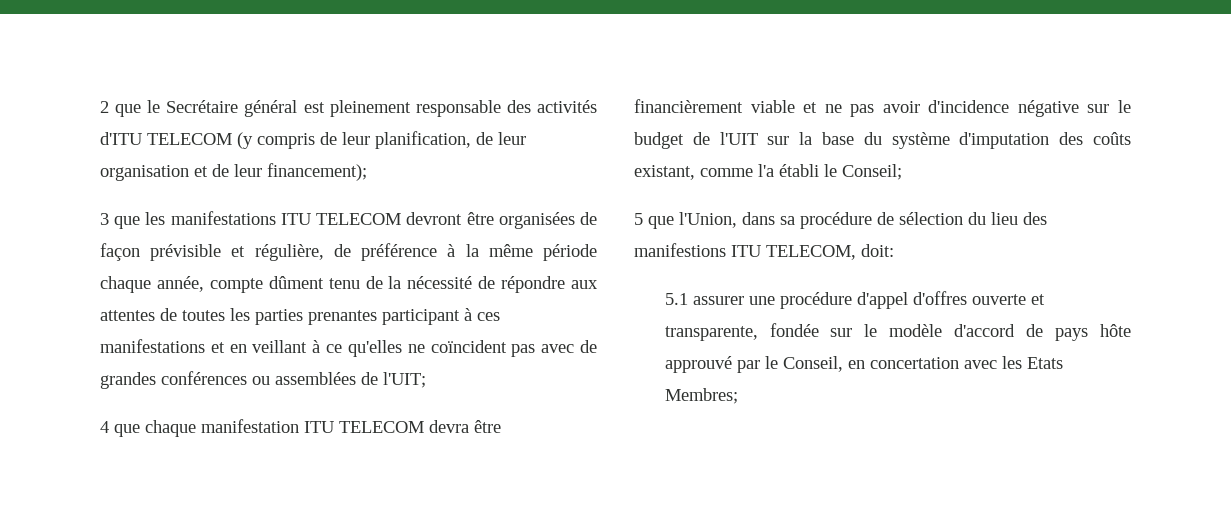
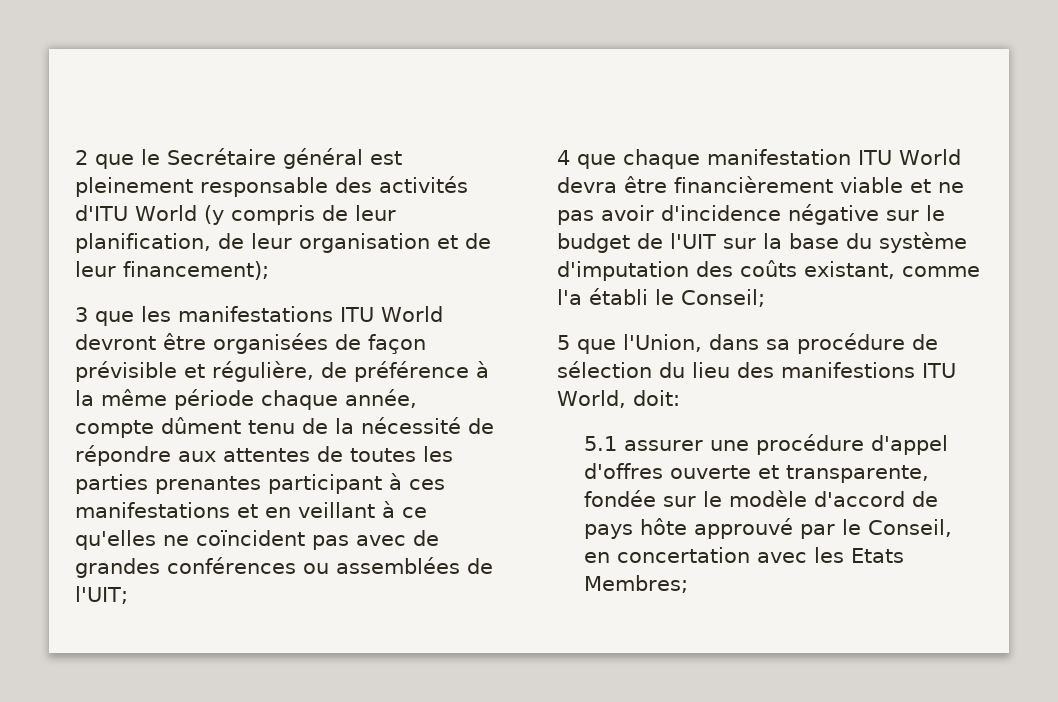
- 2 que le Secrétaire général est pleinement responsable des activités d'ITU TELECOM (y compris de leur planification, de leur organisation et de leur financement);
+ 2 que le Secrétaire général est pleinement responsable des activités d'ITU World (y compris de leur planification, de leur organisation et de leur financement);
- 3 que les manifestations ITU TELECOM devront être organisées de façon prévisible et régulière, de préférence à la même période chaque année, compte dûment tenu de la nécessité de répondre aux attentes de toutes les parties prenantes participant à ces manifestations et en veillant à ce qu'elles ne coïncident pas avec de grandes conférences ou assemblées de l'UIT;
+ 3 que les manifestations ITU World devront être organisées de façon prévisible et régulière, de préférence à la même période chaque année, compte dûment tenu de la nécessité de répondre aux attentes de toutes les parties prenantes participant à ces manifestations et en veillant à ce qu'elles ne coïncident pas avec de grandes conférences ou assemblées de l'UIT;
- 4 que chaque manifestation ITU TELECOM devra être financièrement viable et ne pas avoir d'incidence négative sur le budget de l'UIT sur la base du système d'imputation des coûts existant, comme l'a établi le Conseil;
+ 4 que chaque manifestation ITU World devra être financièrement viable et ne pas avoir d'incidence négative sur le budget de l'UIT sur la base du système d'imputation des coûts existant, comme l'a établi le Conseil;
- 5 que l'Union, dans sa procédure de sélection du lieu des manifestions ITU TELECOM, doit:
+ 5 que l'Union, dans sa procédure de sélection du lieu des manifestions ITU World, doit:

